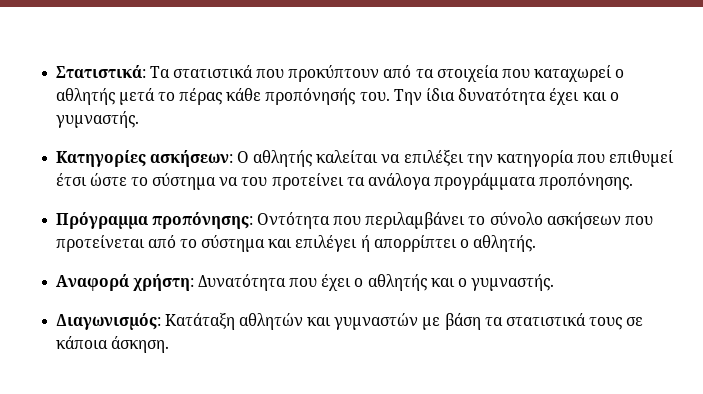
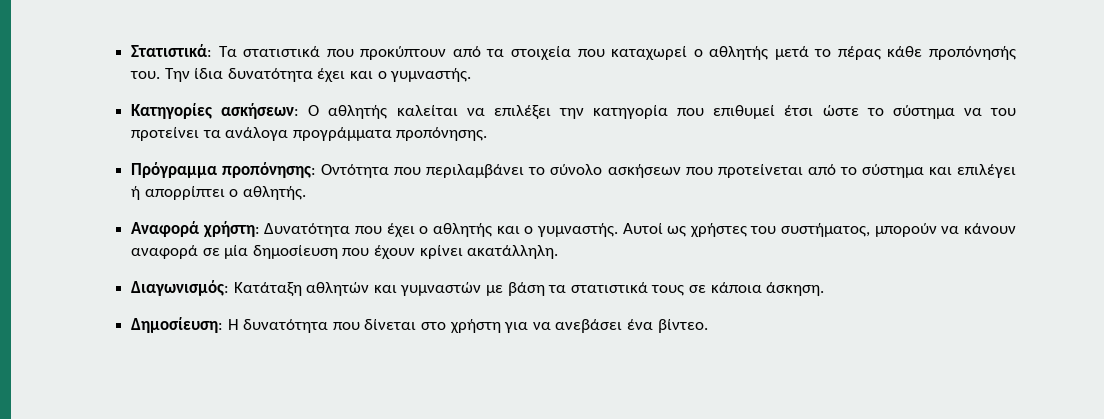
+ Αυτοί ως χρήστες του συστήματος, μπορούν να κάνουν αναφορά σε μία δημοσίευση που έχουν κρίνει ακατάλληλη.
+ Δημοσίευση: Η δυνατότητα που δίνεται στο χρήστη για να ανεβάσει ένα βίντεο.

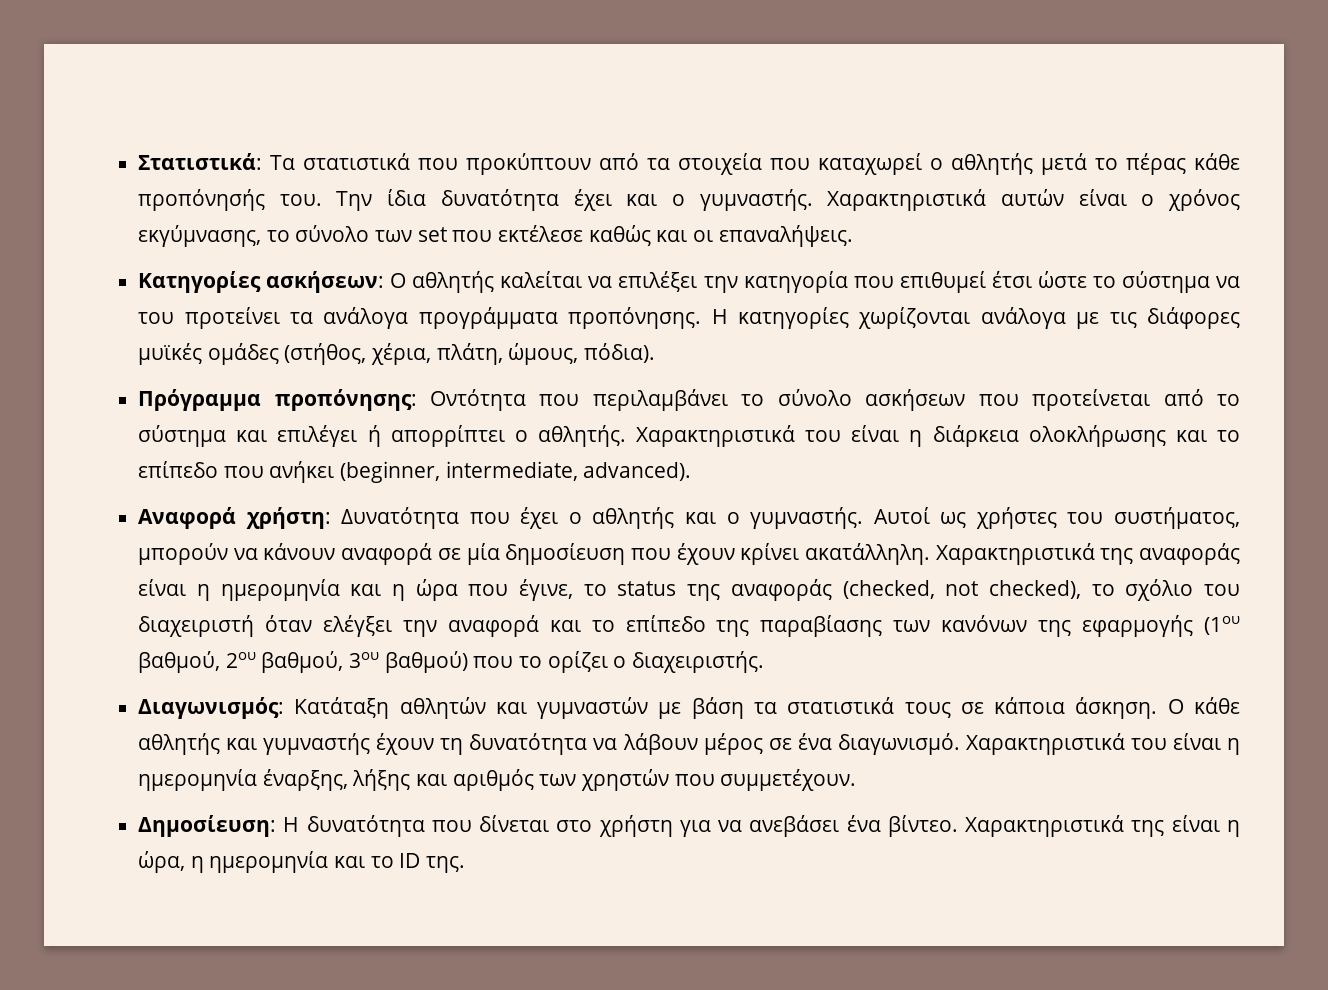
+ Χαρακτηριστικά αυτών είναι ο χρόνος εκγύμνασης, το σύνολο των set που εκτέλεσε καθώς και οι επαναλήψεις.
+ Η κατηγορίες χωρίζονται ανάλογα με τις διάφορες μυϊκές ομάδες (στήθος, χέρια, πλάτη, ώμους, πόδια).
+ Χαρακτηριστικά του είναι η διάρκεια ολοκλήρωσης και το επίπεδο που ανήκει (beginner, intermediate, advanced).
+ Χαρακτηριστικά της αναφοράς είναι η ημερομηνία και η ώρα που έγινε, το status της αναφοράς (checked, not checked), το σχόλιο του διαχειριστή όταν ελέγξει την αναφορά και το επίπεδο της παραβίασης των κανόνων της εφαρμογής (1ου βαθμού, 2ου βαθμού, 3ου βαθμού) που το ορίζει ο διαχειριστής.
+ Ο κάθε αθλητής και γυμναστής έχουν τη δυνατότητα να λάβουν μέρος σε ένα διαγωνισμό. Χαρακτηριστικά του είναι η ημερομηνία έναρξης, λήξης και αριθμός των χρηστών που συμμετέχουν.
+ Χαρακτηριστικά της είναι η ώρα, η ημερομηνία και το ID της.

